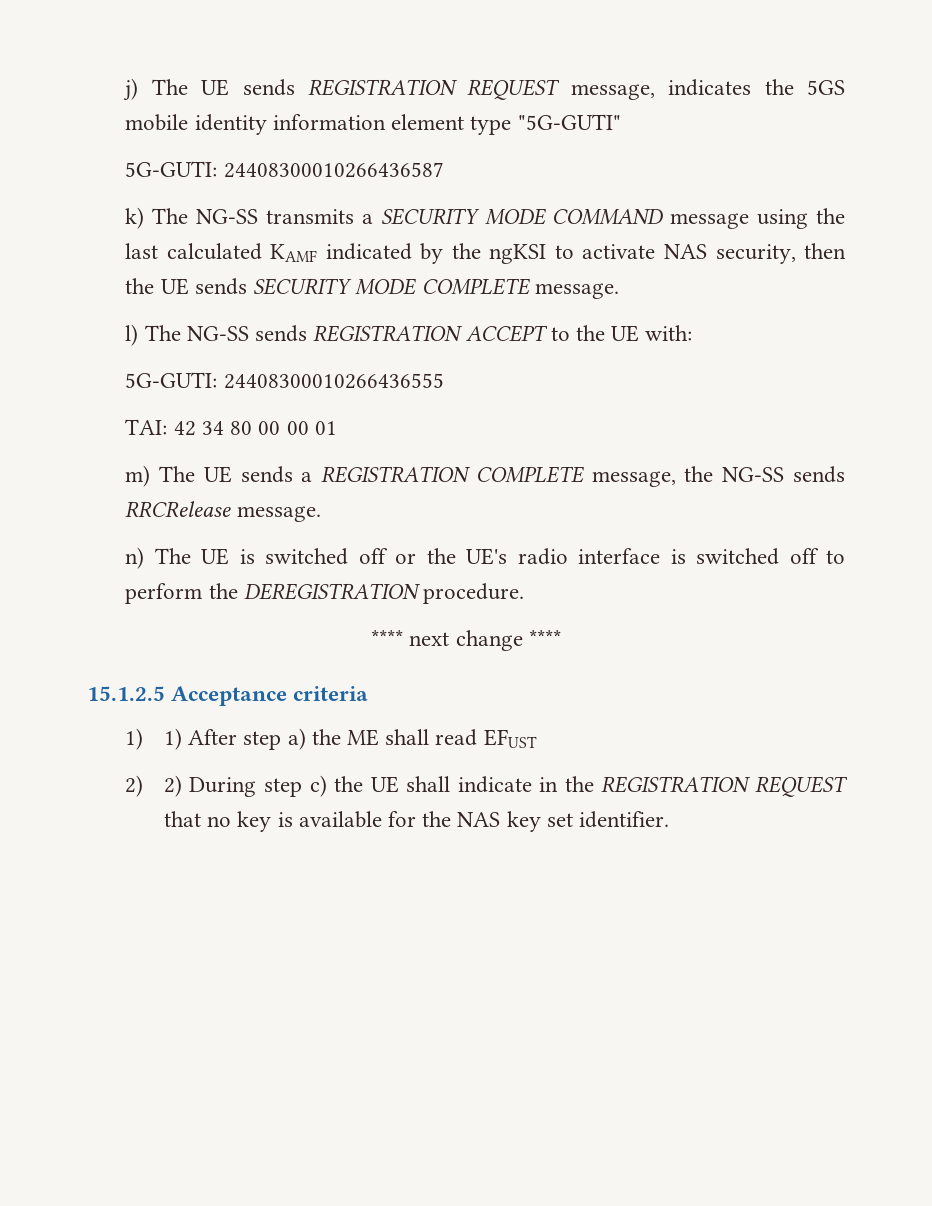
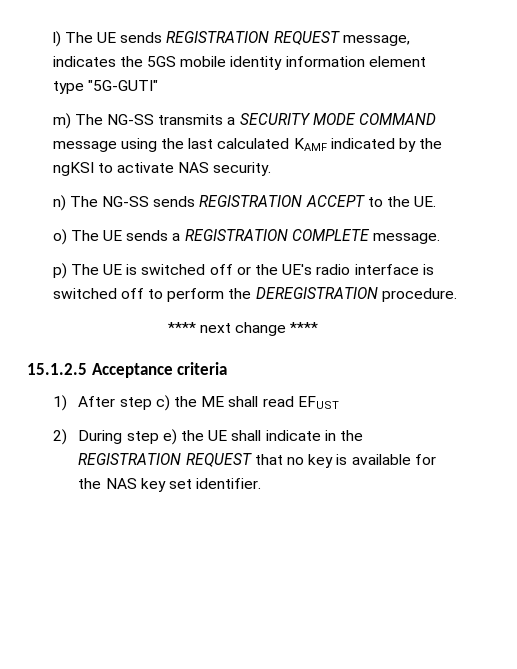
- j) The UE sends REGISTRATION REQUEST message, indicates the 5GS mobile identity information element type "5G-GUTI"
+ l) The UE sends REGISTRATION REQUEST message, indicates the 5GS mobile identity information element type "5G-GUTI"
- 5G-GUTI: 24408300010266436587
- k) The NG-SS transmits a SECURITY MODE COMMAND message using the last calculated KAMF indicated by the ngKSI to activate NAS security, then the UE sends SECURITY MODE COMPLETE message.
- l) The NG-SS sends REGISTRATION ACCEPT to the UE with:
- 5G-GUTI: 24408300010266436555
- TAI: 42 34 80 00 00 01
- m) The UE sends a REGISTRATION COMPLETE message, the NG-SS sends RRCRelease message.
- n) The UE is switched off or the UE's radio interface is switched off to perform the DEREGISTRATION procedure.
+ m) The NG-SS transmits a SECURITY MODE COMMAND message using the last calculated KAMF indicated by the ngKSI to activate NAS security.
+ n) The NG-SS sends REGISTRATION ACCEPT to the UE.
+ o) The UE sends a REGISTRATION COMPLETE message.
+ p) The UE is switched off or the UE's radio interface is switched off to perform the DEREGISTRATION procedure.
- 1) 1) After step a) the ME shall read EFUST
+ 1) After step c) the ME shall read EFUST
- 2) 2) During step c) the UE shall indicate in the REGISTRATION REQUEST that no key is available for the NAS key set identifier.
+ 2) During step e) the UE shall indicate in the REGISTRATION REQUEST that no key is available for the NAS key set identifier.

